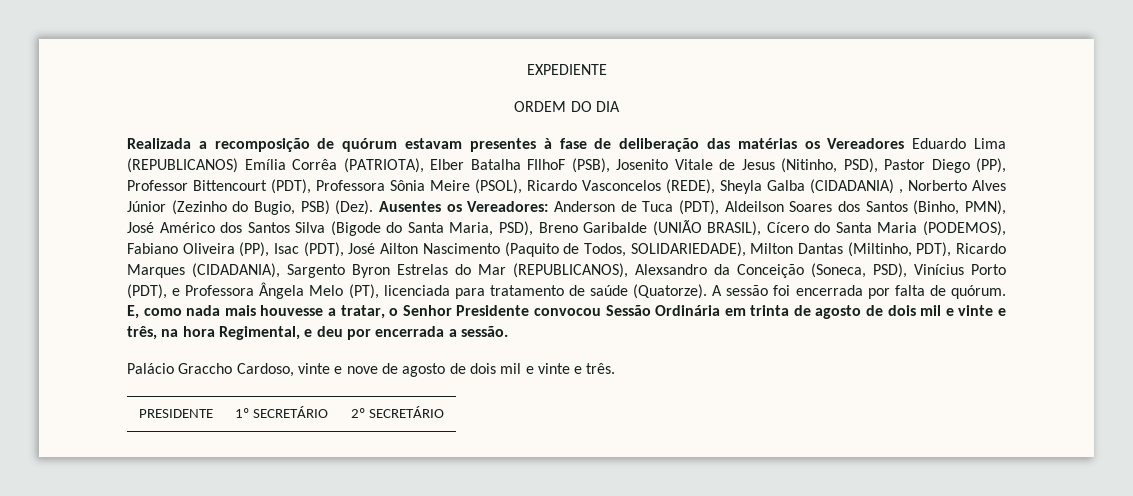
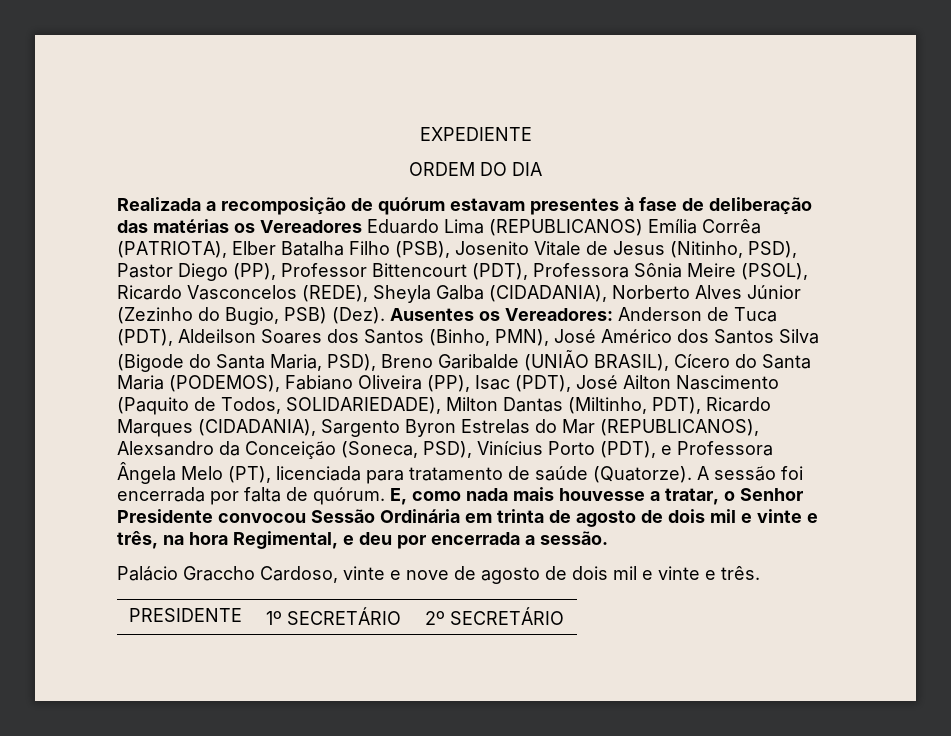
- Realizada a recomposição de quórum estavam presentes à fase de deliberação das matérias os Vereadores Eduardo Lima (REPUBLICANOS) Emília Corrêa (PATRIOTA), Elber Batalha FIlhoF (PSB), Josenito Vitale de Jesus (Nitinho, PSD), Pastor Diego (PP), Professor Bittencourt (PDT), Professora Sônia Meire (PSOL), Ricardo Vasconcelos (REDE), Sheyla Galba (CIDADANIA) , Norberto Alves Júnior (Zezinho do Bugio, PSB) (Dez).
+ Realizada a recomposição de quórum estavam presentes à fase de deliberação das matérias os Vereadores Eduardo Lima (REPUBLICANOS) Emília Corrêa (PATRIOTA), Elber Batalha Filho (PSB), Josenito Vitale de Jesus (Nitinho, PSD), Pastor Diego (PP), Professor Bittencourt (PDT), Professora Sônia Meire (PSOL), Ricardo Vasconcelos (REDE), Sheyla Galba (CIDADANIA), Norberto Alves Júnior (Zezinho do Bugio, PSB) (Dez).

